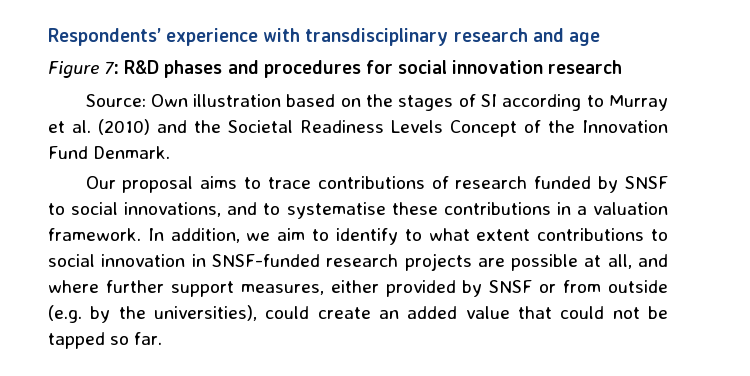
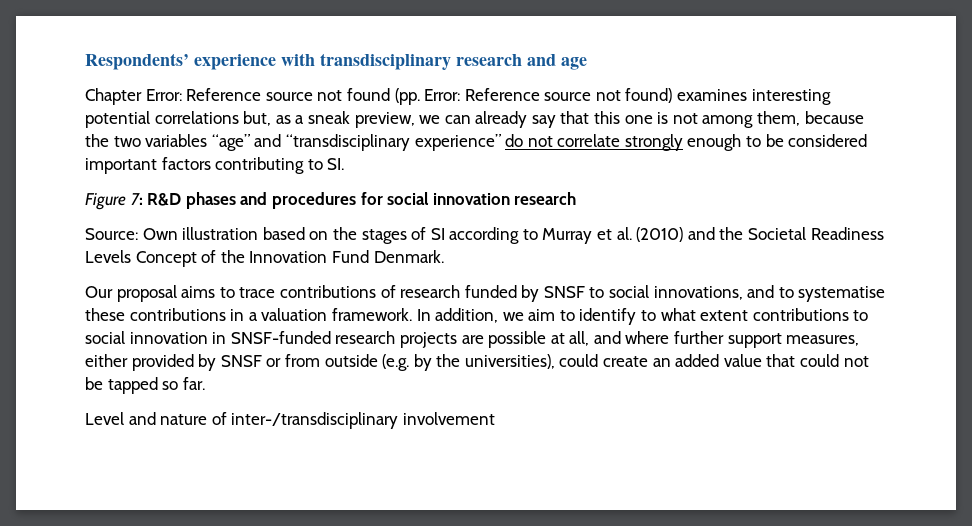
+ Chapter Error: Reference source not found (pp. Error: Reference source not found) examines interesting potential correlations but, as a sneak preview, we can already say that this one is not among them, because the two variables “age” and “transdisciplinary experience” do not correlate strongly enough to be considered important factors contributing to SI.
+ Level and nature of inter-/transdisciplinary involvement

